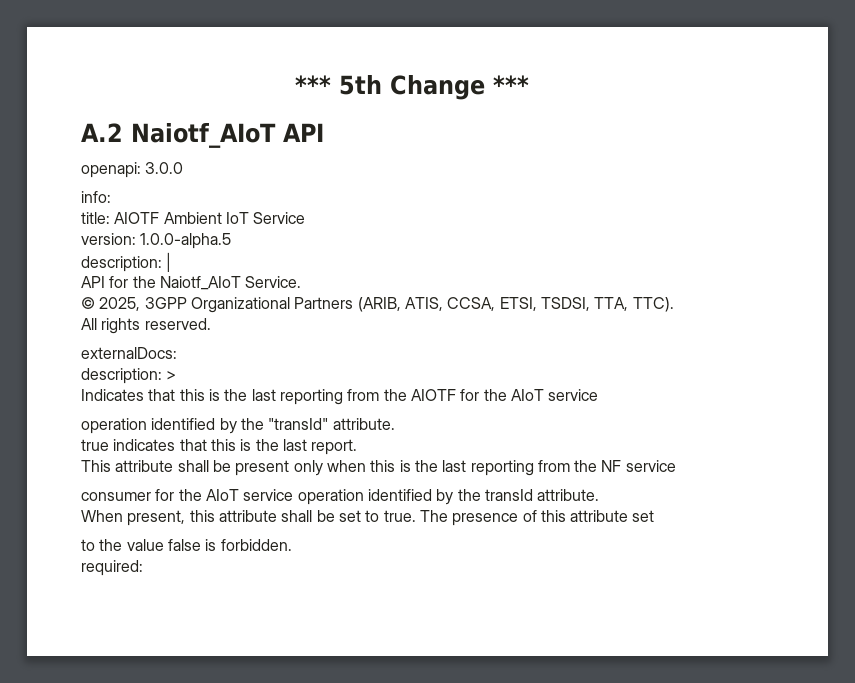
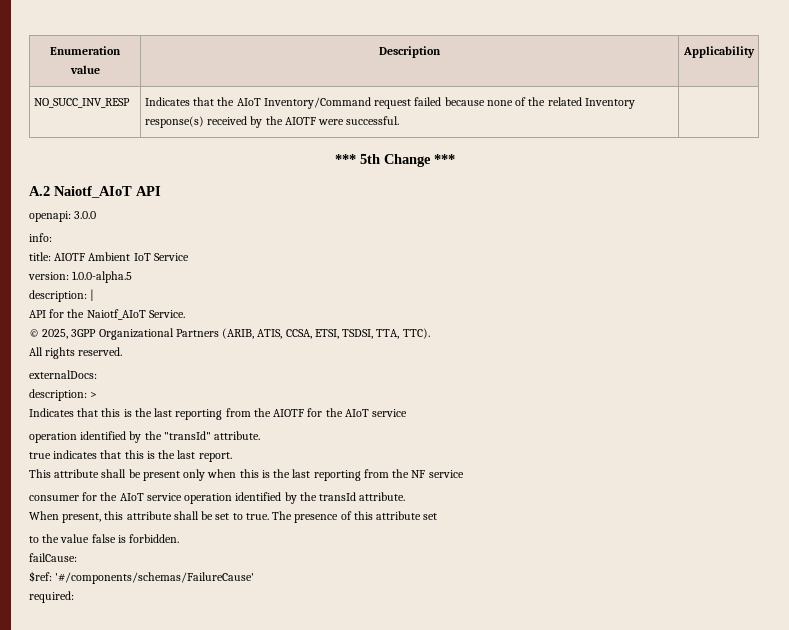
+ Enumeration value | Description | Applicability
+ NO_SUCC_INV_RESP | Indicates that the AIoT Inventory/Command request failed because none of the related Inventory response(s) received by the AIOTF were successful. |
+ failCause:
+ $ref: '#/components/schemas/FailureCause'

